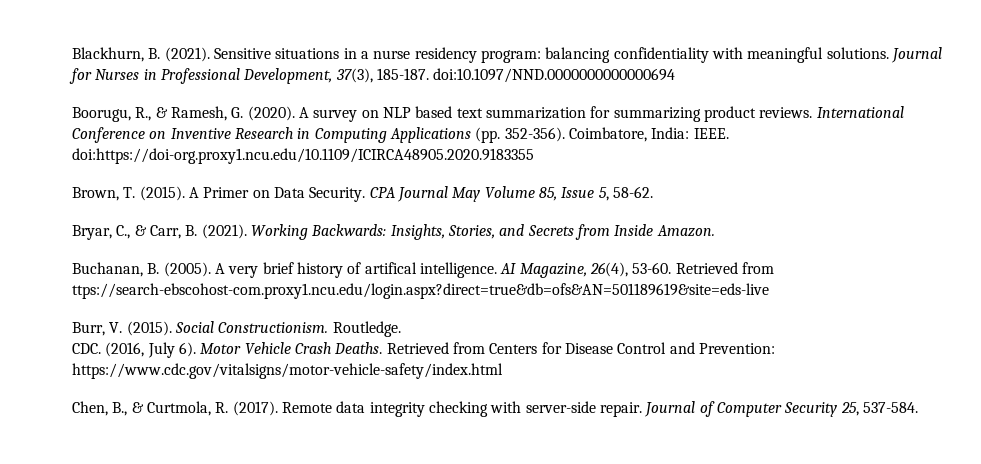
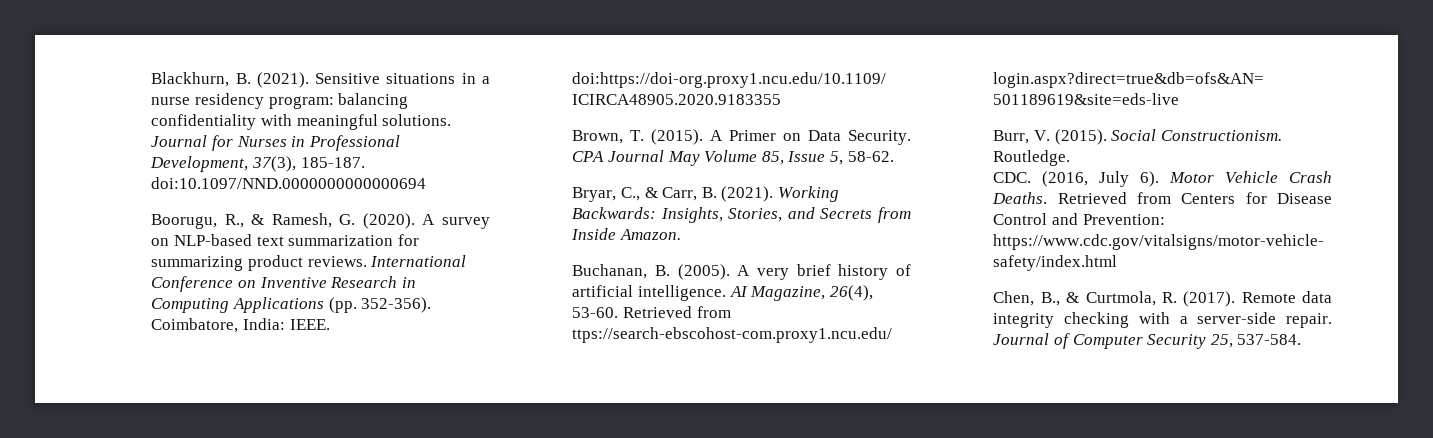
- A survey on NLP based text summarization for summarizing product reviews.
+ A survey on NLP-based text summarization for summarizing product reviews.
- A very brief history of artifical intelligence.
+ A very brief history of artificial intelligence.
- Remote data integrity checking with server-side repair.
+ Remote data integrity checking with a server-side repair.

